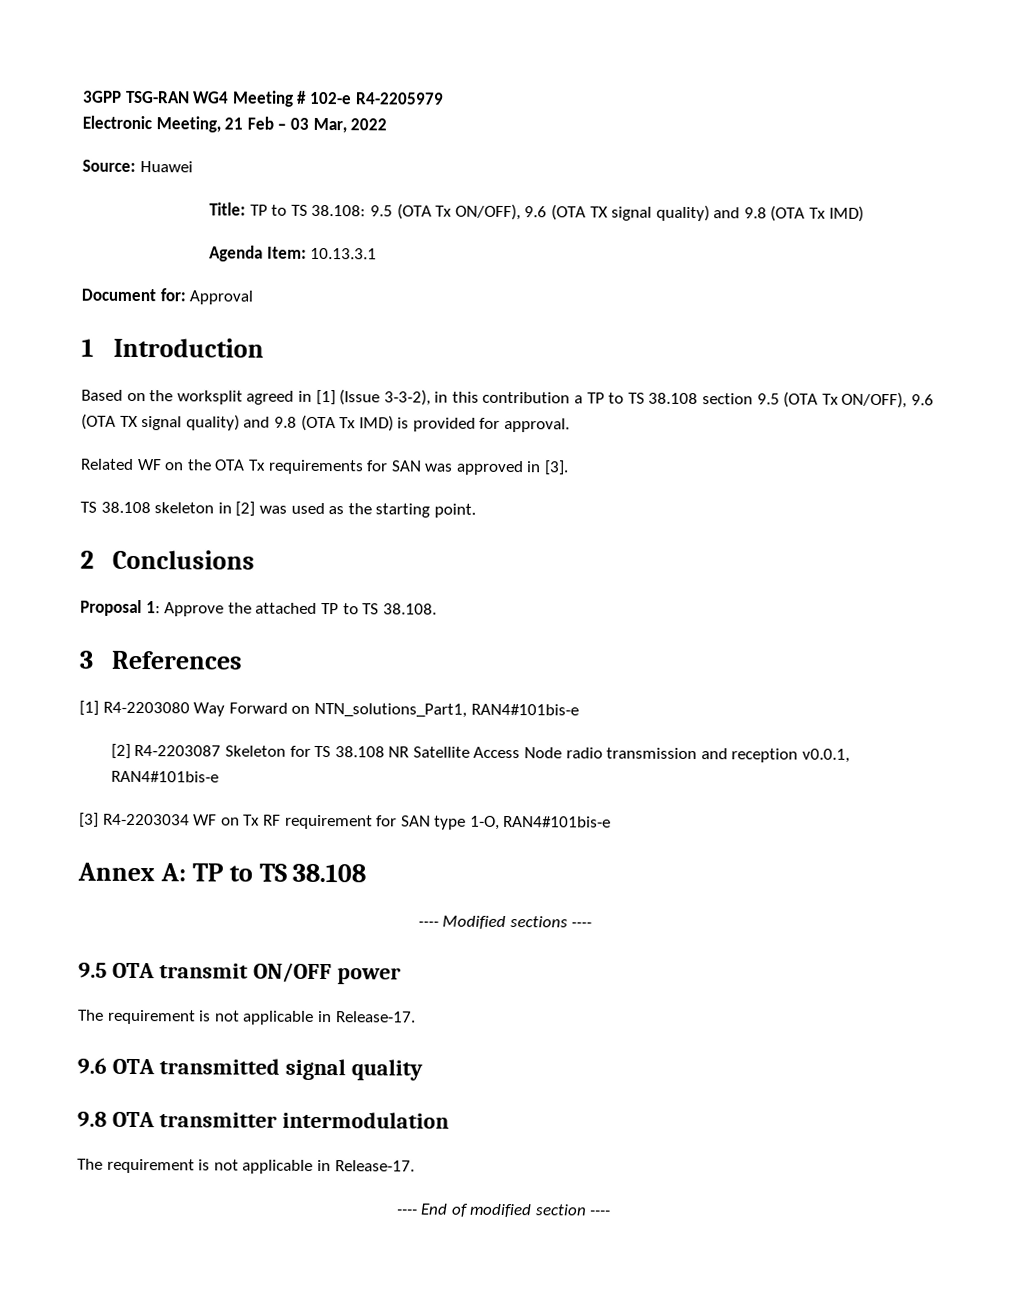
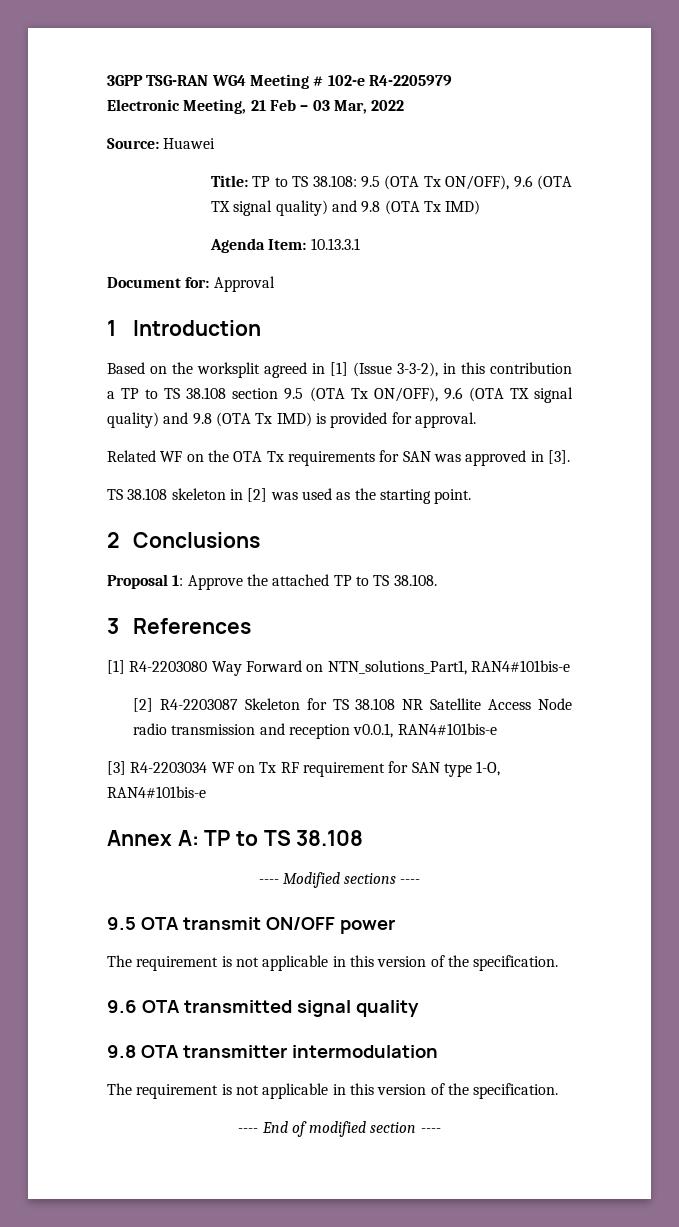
  9.5 OTA transmit ON/OFF power
- The requirement is not applicable in Release-17.
+ The requirement is not applicable in this version of the specification.
  9.8 OTA transmitter intermodulation
- The requirement is not applicable in Release-17.
+ The requirement is not applicable in this version of the specification.

